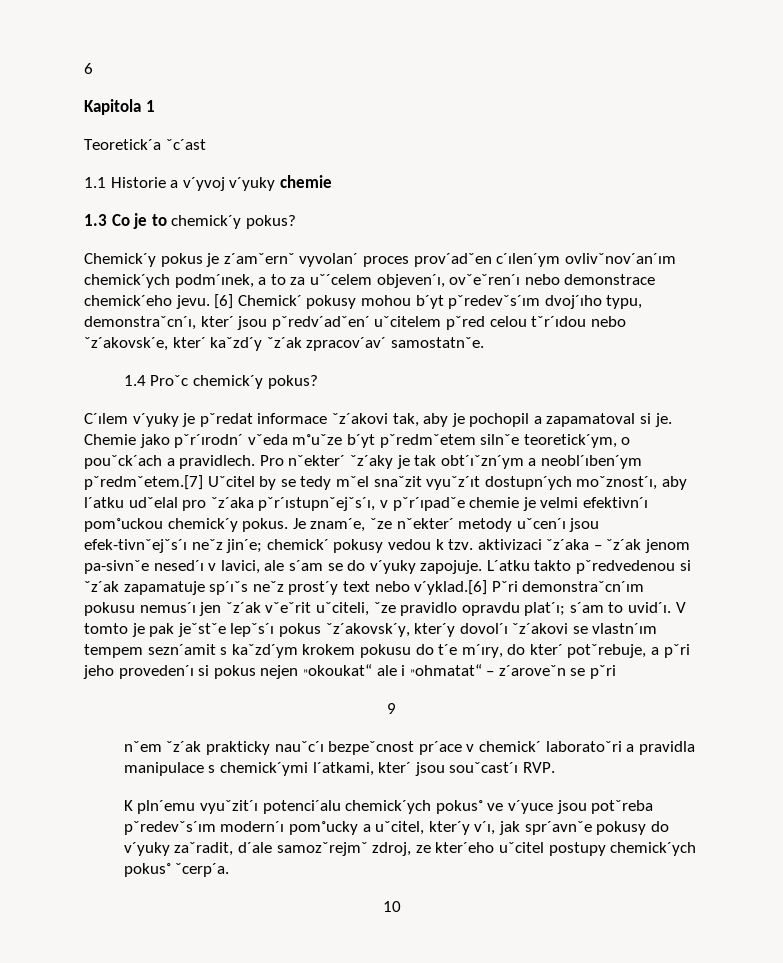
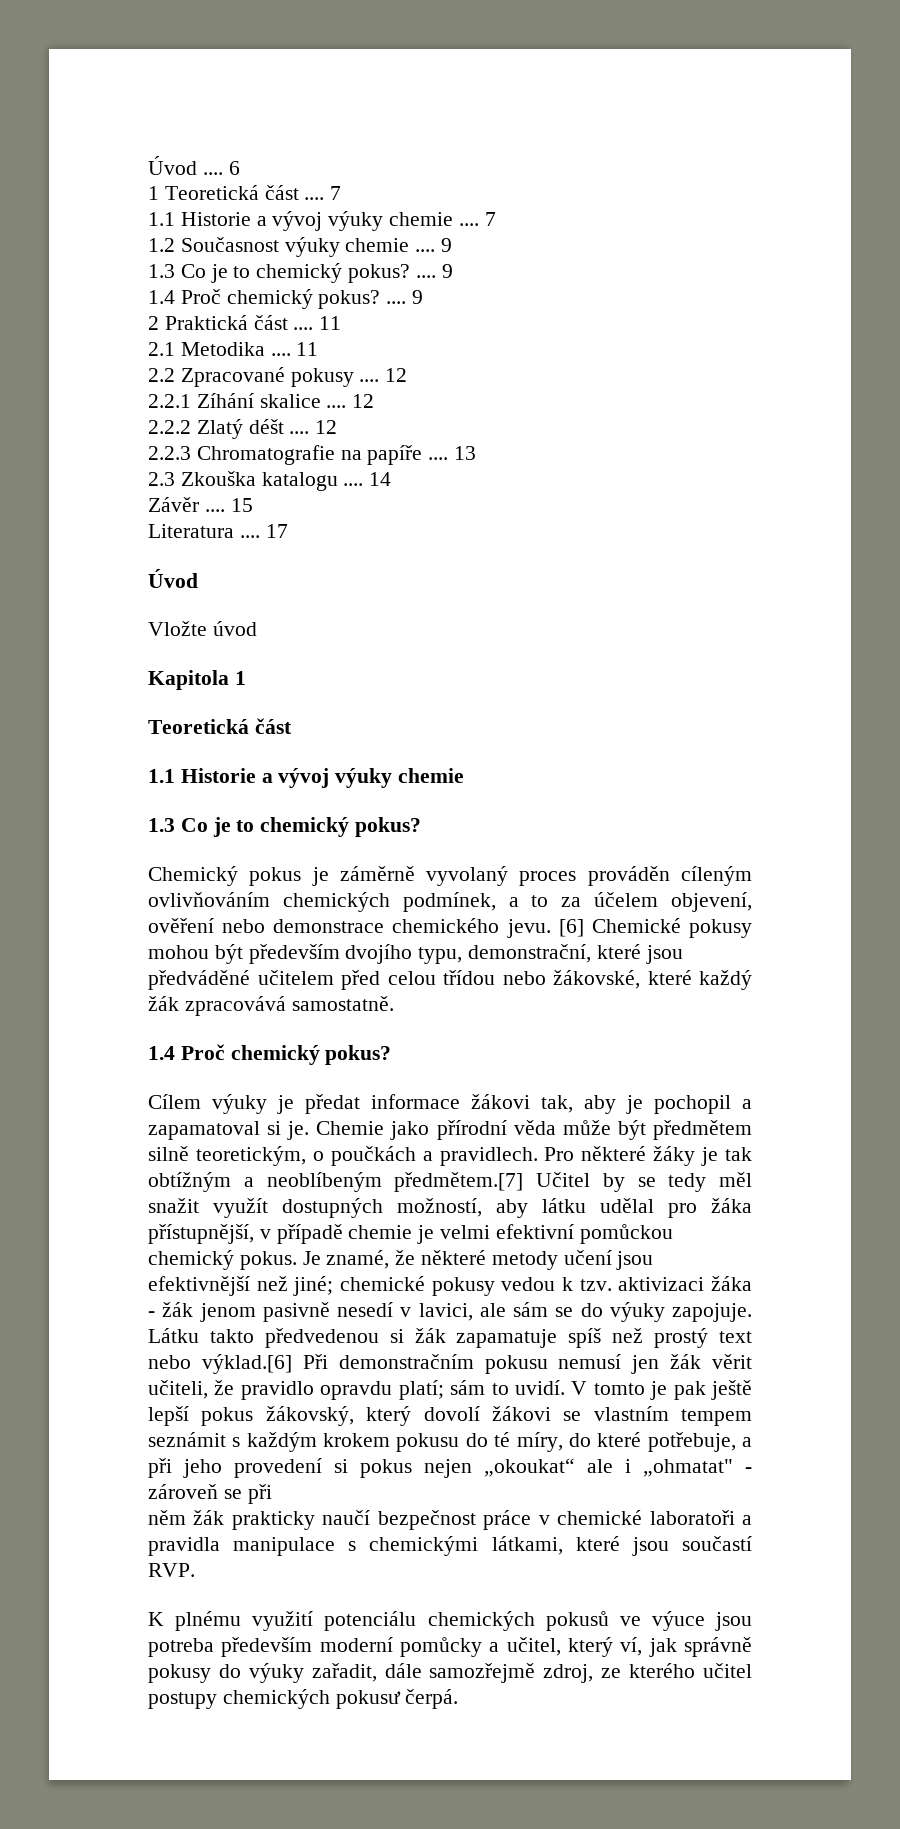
+ Úvod ....
+ 1 Teoretická část .... 7
+ 1.1 Historie a vývoj výuky chemie .... 7
+ 1.2 Současnost výuky chemie .... 9
+ 1.3 Co je to chemický pokus? .... 9
+ 1.4 Proč chemický pokus? .... 9
+ 2 Praktická část .... 11
+ 2.1 Metodika .... 11
+ 2.2 Zpracované pokusy .... 12
+ 2.2.1 Zíhání skalice .... 12
+ 2.2.2 Zlatý déšt .... 12
+ 2.2.3 Chromatografie na papíře .... 13
+ 2.3 Zkouška katalogu .... 14
+ Závěr .... 15
+ Literatura .... 17
+ Úvod
+ Vložte úvod
  Kapitola 1
- Teoretick´a ˇc´ast
- 1.1 Historie a v´yvoj v´yuky chemie
- 1.3 Co je to chemick´y pokus?
- Chemick´y pokus je z´amˇernˇ vyvolan´ proces prov´adˇen c´ılen´ym ovlivˇnov´an´ım chemick´ych podm´ınek, a to za uˇ´celem objeven´ı, ovˇeˇren´ı nebo demonstrace chemick´eho jevu.
+ Teoretická část
+ 1.1 Historie a vývoj výuky chemie
+ 1.3 Co je to chemický pokus?
+ Chemický pokus je záměrně vyvolaný proces prováděn cíleným ovlivňováním chemických podmínek, a to za účelem objevení, ověření nebo demonstrace chemického jevu.
- [6] Chemick´ pokusy mohou b´yt pˇredevˇs´ım dvoj´ıho typu, demonstraˇcn´ı, kter´ jsou pˇredv´adˇen´ uˇcitelem pˇred celou tˇr´ıdou nebo ˇz´akovsk´e, kter´ kaˇzd´y ˇz´ak zpracov´av´ samostatnˇe.
- 1.4 Proˇc chemick´y pokus?
- C´ılem v´yuky je pˇredat informace ˇz´akovi tak, aby je pochopil a zapamatoval si je.
+ [6] Chemické pokusy mohou být především dvojího typu, demonstrační, které jsou předváděné učitelem před celou třídou nebo žákovské, které každý žák zpracovává samostatně.
+ 1.4 Proč chemický pokus?
+ Cílem výuky je předat informace žákovi tak, aby je pochopil a zapamatoval si je.
- Chemie jako pˇr´ırodn´ vˇeda m˚uˇze b´yt pˇredmˇetem silnˇe teoretick´ym, o pouˇck´ach a pravidlech. Pro nˇekter´ ˇz´aky je tak obt´ıˇzn´ym a neobl´ıben´ym pˇredmˇetem.[7] Uˇcitel by se tedy mˇel snaˇzit vyuˇz´ıt dostupn´ych moˇznost´ı, aby l´atku udˇelal pro ˇz´aka pˇr´ıstupnˇejˇs´ı, v pˇr´ıpadˇe chemie je velmi efektivn´ı pom˚uckou chemick´y pokus. Je znam´e, ˇze nˇekter´ metody uˇcen´ı jsou efek-tivnˇejˇs´ı neˇz jin´e; chemick´ pokusy vedou k tzv. aktivizaci ˇz´aka – ˇz´ak jenom pa-sivnˇe nesed´ı v lavici, ale s´am se do v´yuky zapojuje. L´atku takto pˇredvedenou si ˇz´ak zapamatuje sp´ıˇs neˇz prost´y text nebo v´yklad.[6] Pˇri demonstraˇcn´ım pokusu nemus´ı jen ˇz´ak vˇeˇrit uˇciteli, ˇze pravidlo opravdu plat´ı; s´am to uvid´ı. V tomto je pak jeˇstˇe lepˇs´ı pokus ˇz´akovsk´y, kter´y dovol´ı ˇz´akovi se vlastn´ım tempem sezn´amit s kaˇzd´ym krokem pokusu do t´e m´ıry, do kter´ potˇrebuje, a pˇri jeho proveden´ı si pokus nejen ”okoukat“ ale i ”ohmatat“ – z´aroveˇn se pˇri
- 9
- nˇem ˇz´ak prakticky nauˇc´ı bezpeˇcnost pr´ace v chemick´ laboratoˇri a pravidla manipulace s chemick´ymi l´atkami, kter´ jsou souˇcast´ı RVP.
- K pln´emu vyuˇzit´ı potenci´alu chemick´ych pokus˚ ve v´yuce jsou potˇreba pˇredevˇs´ım modern´ı pom˚ucky a uˇcitel, kter´y v´ı, jak spr´avnˇe pokusy do v´yuky zaˇradit, d´ale samozˇrejmˇ zdroj, ze kter´eho uˇcitel postupy chemick´ych pokus˚ ˇcerp´a.
- 10
+ Chemie jako přírodní věda může být předmětem silně teoretickým, o poučkách a pravidlech. Pro některé žáky je tak obtížným a neoblíbeným předmětem.[7] Učitel by se tedy měl snažit využít dostupných možností, aby látku udělal pro žáka přístupnější, v případě chemie je velmi efektivní pomůckou chemický pokus. Je znamé, že některé metody učení jsou efektivnější než jiné; chemické pokusy vedou k tzv. aktivizaci žáka - žák jenom pasivně nesedí v lavici, ale sám se do výuky zapojuje. Látku takto předvedenou si žák zapamatuje spíš než prostý text nebo výklad.[6] Při demonstračním pokusu nemusí jen žák věrit učiteli, že pravidlo opravdu platí; sám to uvidí. V tomto je pak ještě lepší pokus žákovský, který dovolí žákovi se vlastním tempem seznámit s každým krokem pokusu do té míry, do které potřebuje, a při jeho provedení si pokus nejen „okoukat“ ale i „ohmatat" - zároveň se při
+ něm žák prakticky naučí bezpečnost práce v chemické laboratoři a pravidla manipulace s chemickými látkami, které jsou součastí RVP.
+ K plnému využití potenciálu chemických pokusů ve výuce jsou potreba především moderní pomůcky a učitel, který ví, jak správně pokusy do výuky zařadit, dále samozřejmě zdroj, ze kterého učitel postupy chemických pokusư čerpá.

